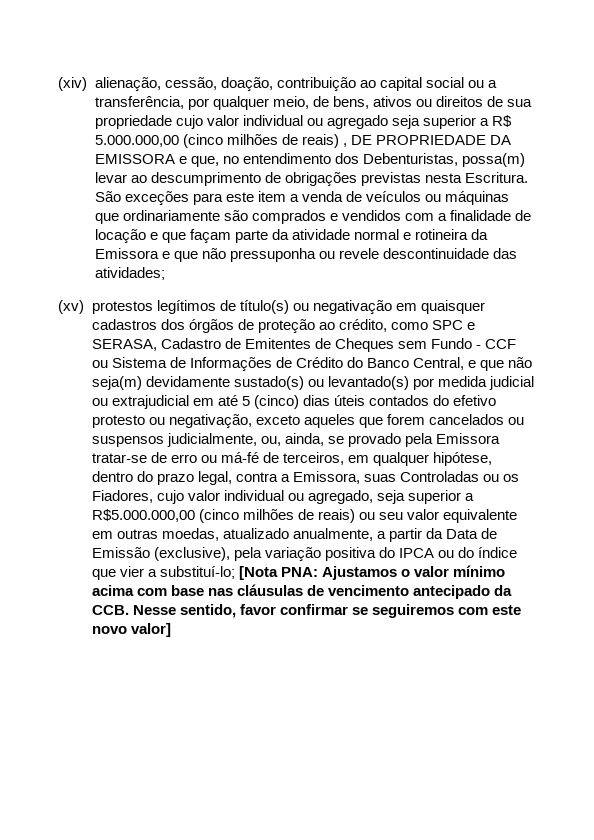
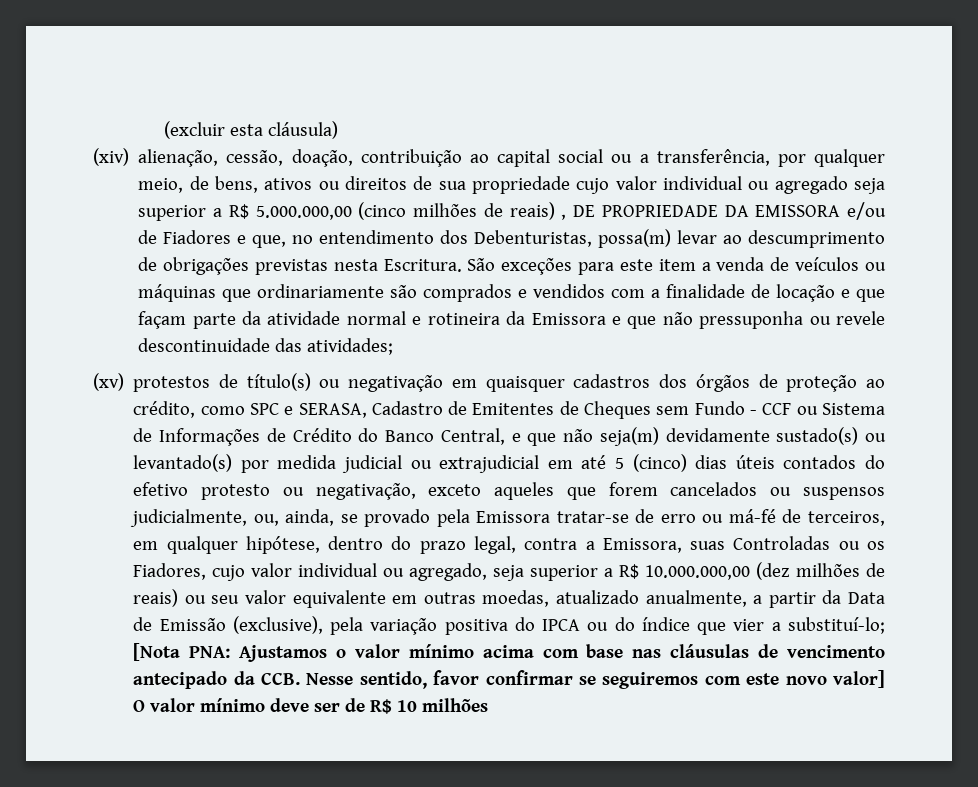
+ (excluir esta cláusula)
- (xiv) alienação, cessão, doação, contribuição ao capital social ou a transferência, por qualquer meio, de bens, ativos ou direitos de sua propriedade cujo valor individual ou agregado seja superior a R$ 5.000.000,00 (cinco milhões de reais) , DE PROPRIEDADE DA EMISSORA e que, no entendimento dos Debenturistas, possa(m) levar ao descumprimento de obrigações previstas nesta Escritura.
+ (xiv) alienação, cessão, doação, contribuição ao capital social ou a transferência, por qualquer meio, de bens, ativos ou direitos de sua propriedade cujo valor individual ou agregado seja superior a R$ 5.000.000,00 (cinco milhões de reais) , DE PROPRIEDADE DA EMISSORA e/ou de Fiadores e que, no entendimento dos Debenturistas, possa(m) levar ao descumprimento de obrigações previstas nesta Escritura.
- (xv) protestos legítimos de título(s) ou negativação em quaisquer cadastros dos órgãos de proteção ao crédito, como SPC e SERASA, Cadastro de Emitentes de Cheques sem Fundo - CCF ou Sistema de Informações de Crédito do Banco Central, e que não seja(m) devidamente sustado(s) ou levantado(s) por medida judicial ou extrajudicial em até 5 (cinco) dias úteis contados do efetivo protesto ou negativação, exceto aqueles que forem cancelados ou suspensos judicialmente, ou, ainda, se provado pela Emissora tratar-se de erro ou má-fé de terceiros, em qualquer hipótese, dentro do prazo legal, contra a Emissora, suas Controladas ou os Fiadores, cujo valor individual ou agregado, seja superior a R$5.000.000,00 (cinco milhões de reais) ou seu valor equivalente em outras moedas, atualizado anualmente, a partir da Data de Emissão (exclusive), pela variação positiva do IPCA ou do índice que vier a substituí-lo;
+ (xv) protestos de título(s) ou negativação em quaisquer cadastros dos órgãos de proteção ao crédito, como SPC e SERASA, Cadastro de Emitentes de Cheques sem Fundo - CCF ou Sistema de Informações de Crédito do Banco Central, e que não seja(m) devidamente sustado(s) ou levantado(s) por medida judicial ou extrajudicial em até 5 (cinco) dias úteis contados do efetivo protesto ou negativação, exceto aqueles que forem cancelados ou suspensos judicialmente, ou, ainda, se provado pela Emissora tratar-se de erro ou má-fé de terceiros, em qualquer hipótese, dentro do prazo legal, contra a Emissora, suas Controladas ou os Fiadores, cujo valor individual ou agregado, seja superior a R$ 10.000.000,00 (dez milhões de reais) ou seu valor equivalente em outras moedas, atualizado anualmente, a partir da Data de Emissão (exclusive), pela variação positiva do IPCA ou do índice que vier a substituí-lo;
- Ajustamos o valor mínimo acima com base nas cláusulas de vencimento antecipado da CCB. Nesse sentido, favor confirmar se seguiremos com este novo valor]
+ Ajustamos o valor mínimo acima com base nas cláusulas de vencimento antecipado da CCB. Nesse sentido, favor confirmar se seguiremos com este novo valor] O valor mínimo deve ser de R$ 10 milhões

